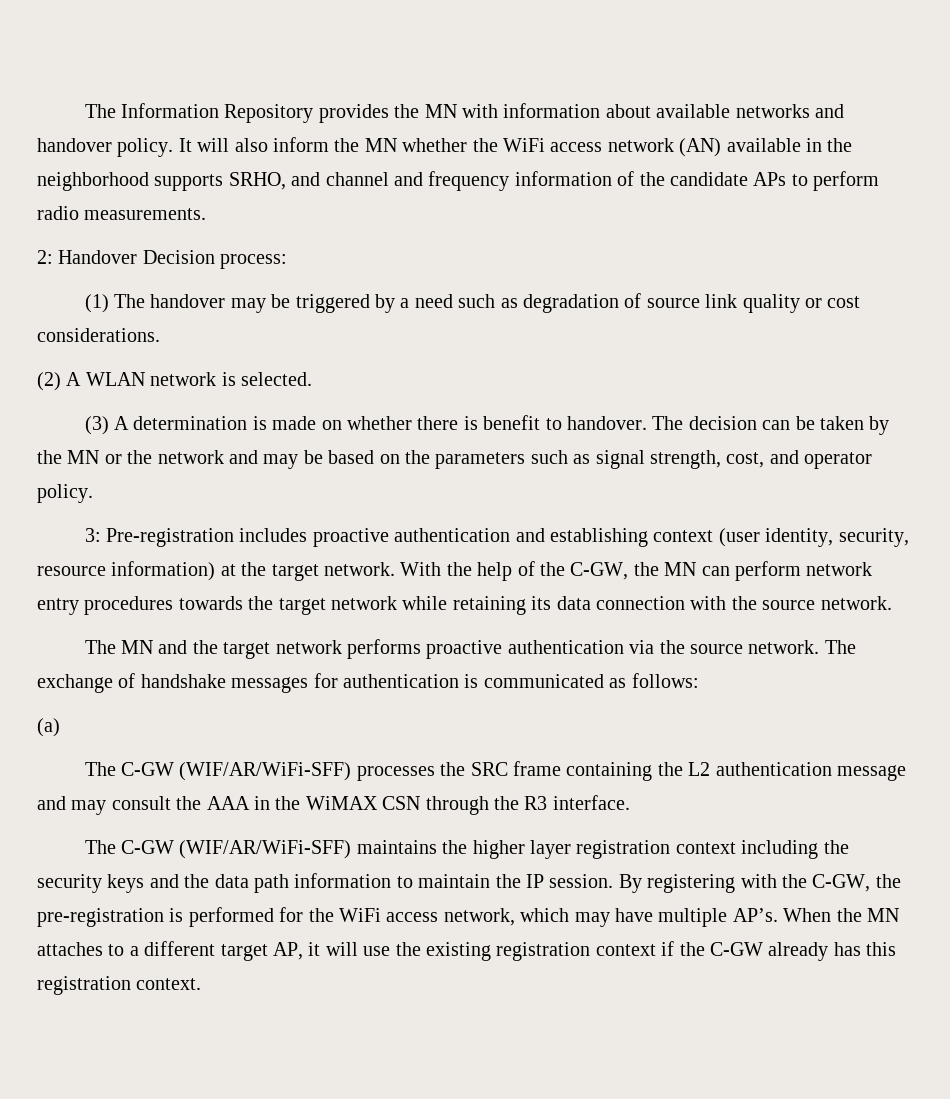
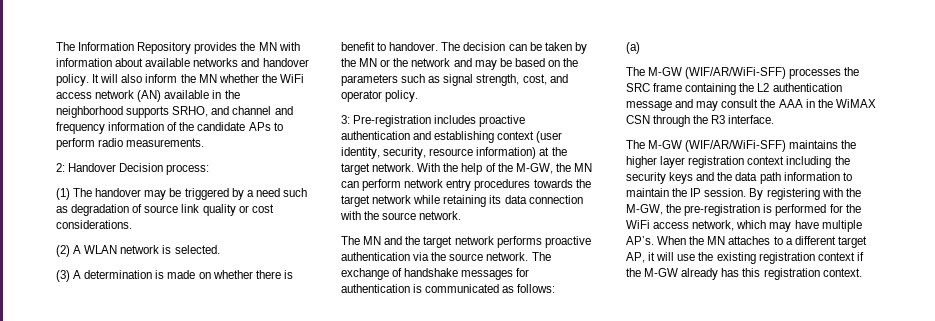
- With the help of the C-GW, the MN can perform network entry procedures towards the target network while retaining its data connection with the source network.
+ With the help of the M-GW, the MN can perform network entry procedures towards the target network while retaining its data connection with the source network.
- The C-GW (WIF/AR/WiFi-SFF) processes the SRC frame containing the L2 authentication message and may consult the AAA in the WiMAX CSN through the R3 interface.
+ The M-GW (WIF/AR/WiFi-SFF) processes the SRC frame containing the L2 authentication message and may consult the AAA in the WiMAX CSN through the R3 interface.
- The C-GW (WIF/AR/WiFi-SFF) maintains the higher layer registration context including the security keys and the data path information to maintain the IP session.
+ The M-GW (WIF/AR/WiFi-SFF) maintains the higher layer registration context including the security keys and the data path information to maintain the IP session.
- By registering with the C-GW, the pre-registration is performed for the WiFi access network, which may have multiple AP’s.
+ By registering with the M-GW, the pre-registration is performed for the WiFi access network, which may have multiple AP’s.
- When the MN attaches to a different target AP, it will use the existing registration context if the C-GW already has this registration context.
+ When the MN attaches to a different target AP, it will use the existing registration context if the M-GW already has this registration context.

